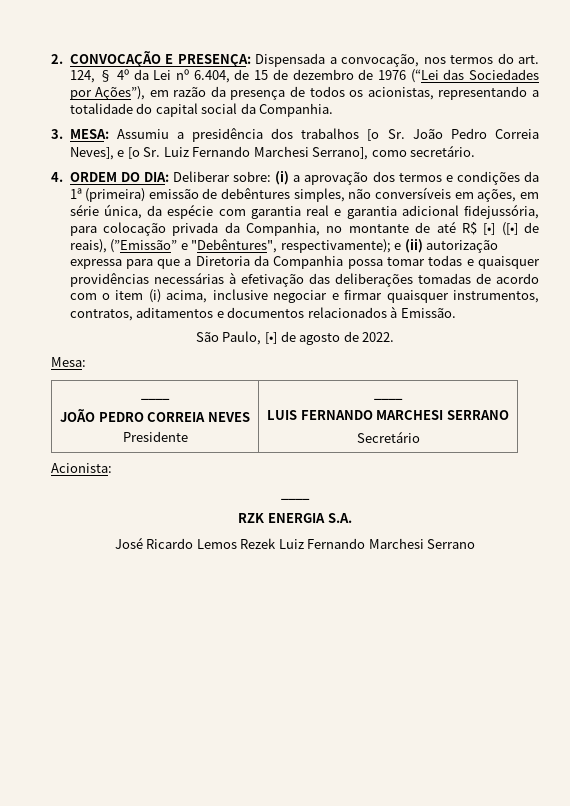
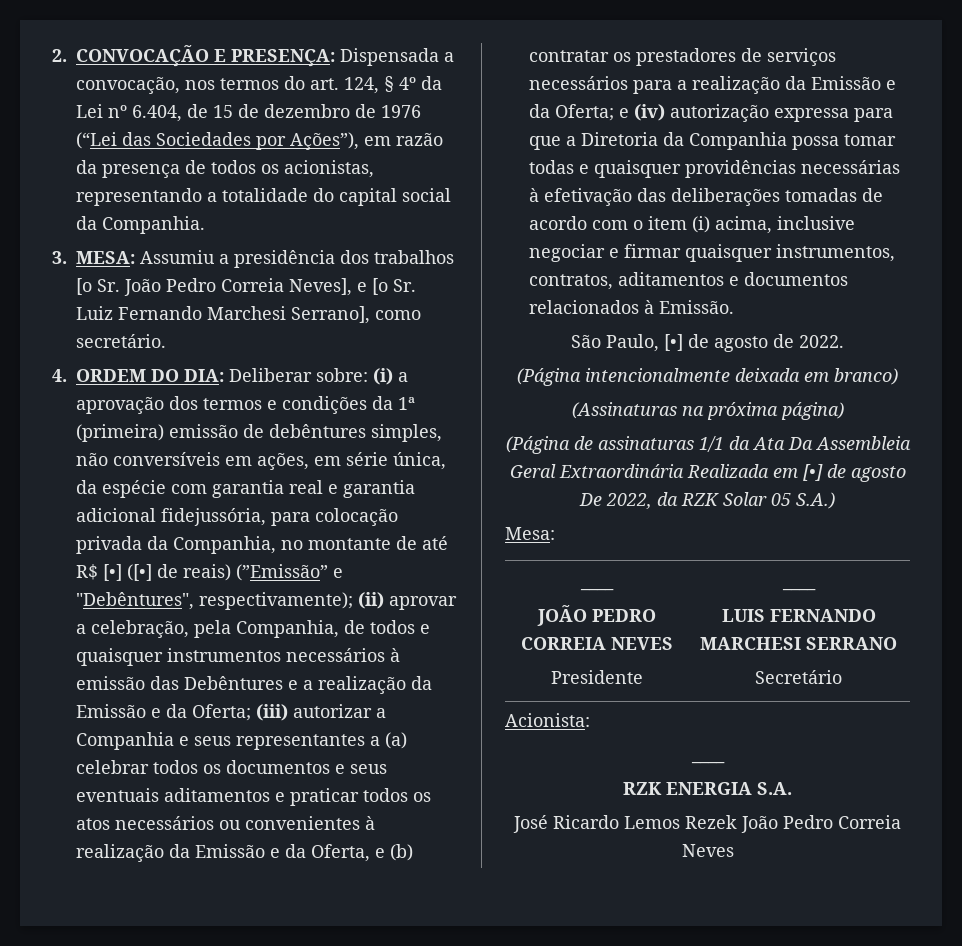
- (i) a aprovação dos termos e condições da 1ª (primeira) emissão de debêntures simples, não conversíveis em ações, em série única, da espécie com garantia real e garantia adicional fidejussória, para colocação privada da Companhia, no montante de até R$ [•] ([•] de reais), (”Emissão” e "Debêntures", respectivamente);
+ (i) a aprovação dos termos e condições da 1ª (primeira) emissão de debêntures simples, não conversíveis em ações, em série única, da espécie com garantia real e garantia adicional fidejussória, para colocação privada da Companhia, no montante de até R$ [•] ([•] de reais) (”Emissão” e "Debêntures", respectivamente);
- e (ii) autorização expressa para que a Diretoria da Companhia possa tomar todas e quaisquer providências necessárias à efetivação das deliberações tomadas de acordo com o item (i) acima, inclusive negociar e firmar quaisquer instrumentos, contratos, aditamentos e documentos relacionados à Emissão.
+ (ii) aprovar a celebração, pela Companhia, de todos e quaisquer instrumentos necessários à emissão das Debêntures e a realização da Emissão e da Oferta; (iii) autorizar a Companhia e seus representantes a (a) celebrar todos os documentos e seus eventuais aditamentos e praticar todos os atos necessários ou convenientes à realização da Emissão e da Oferta, e (b) contratar os prestadores de serviços necessários para a realização da Emissão e da Oferta; e (iv) autorização expressa para que a Diretoria da Companhia possa tomar todas e quaisquer providências necessárias à efetivação das deliberações tomadas de acordo com o item (i) acima, inclusive negociar e firmar quaisquer instrumentos, contratos, aditamentos e documentos relacionados à Emissão.
+ (Página intencionalmente deixada em branco)
+ (Assinaturas na próxima página)
+ (Página de assinaturas 1/1 da Ata Da Assembleia Geral Extraordinária Realizada em [•] de agosto De 2022, da RZK Solar 05 S.A.)
- José Ricardo Lemos Rezek Luiz Fernando Marchesi Serrano
+ José Ricardo Lemos Rezek João Pedro Correia Neves

